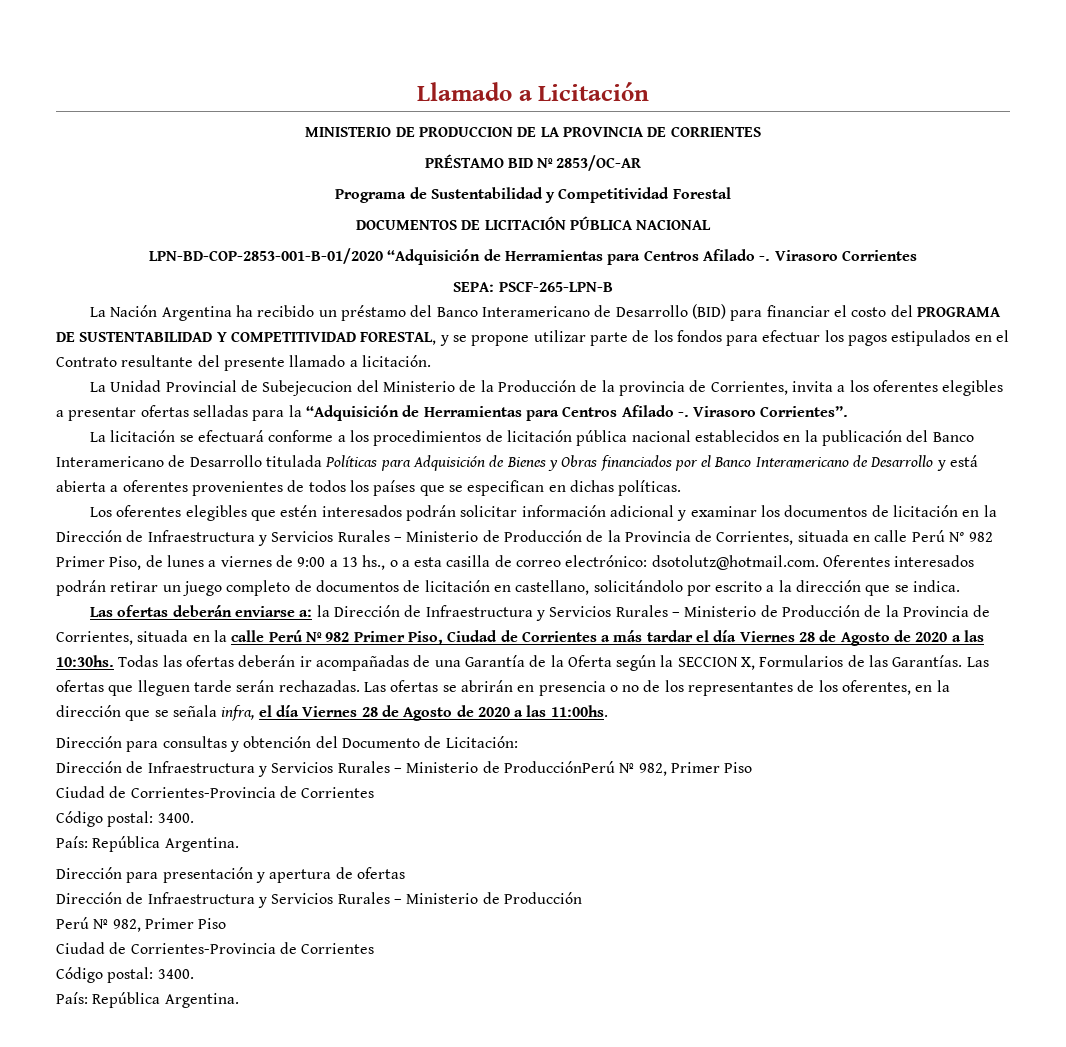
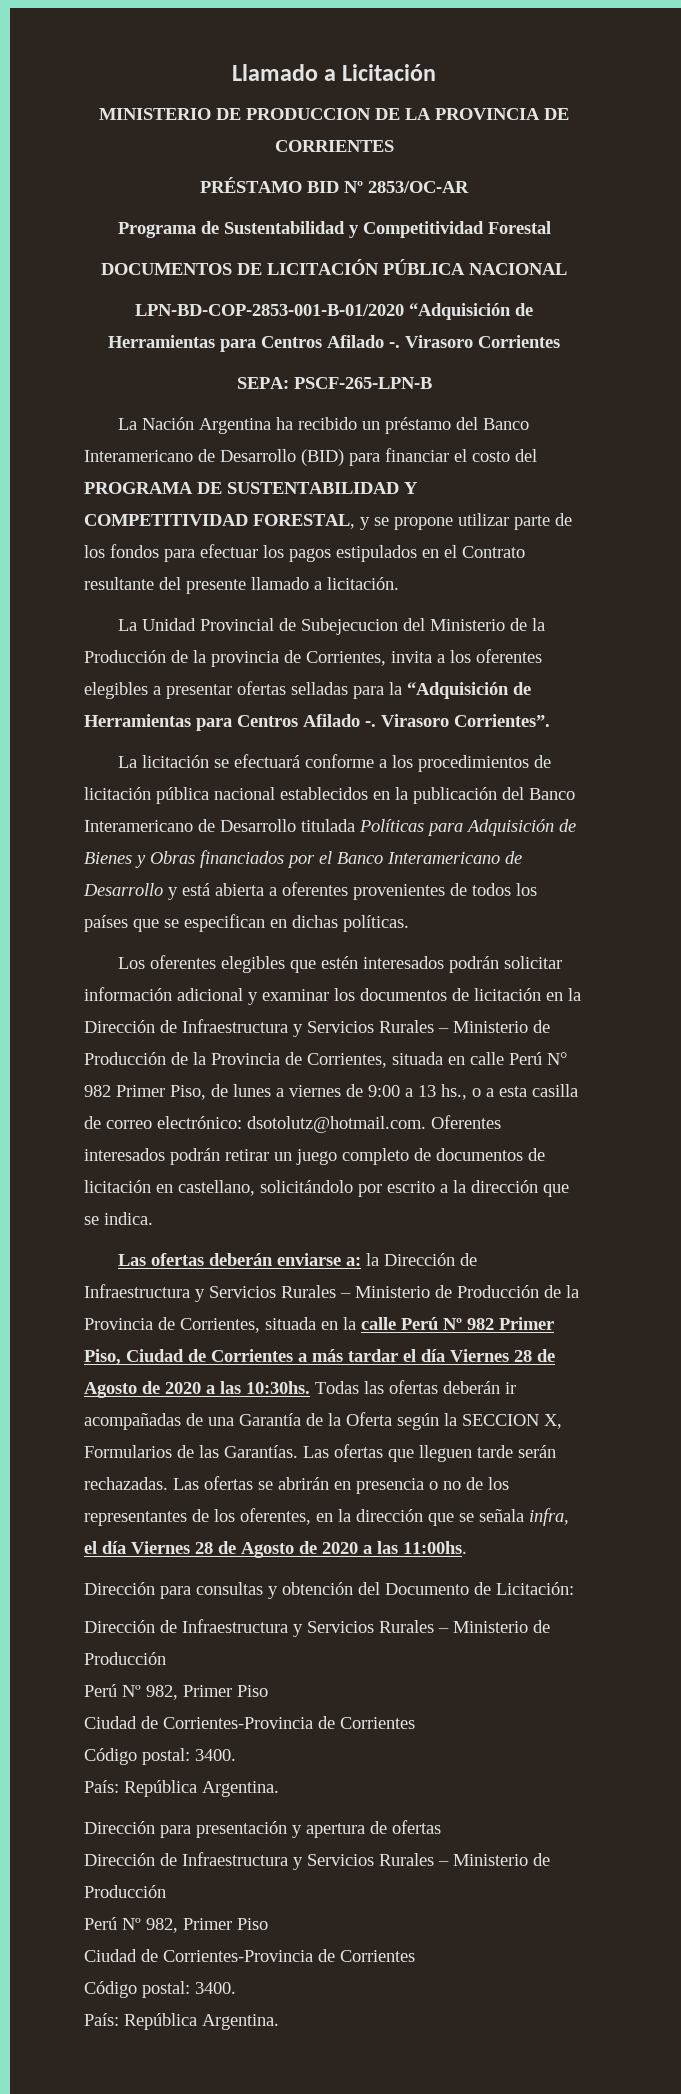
  Dirección para consultas y obtención del Documento de Licitación:
- Dirección de Infraestructura y Servicios Rurales – Ministerio de ProducciónPerú Nº 982, Primer Piso
+ Dirección de Infraestructura y Servicios Rurales – Ministerio de Producción
+ Perú Nº 982, Primer Piso

